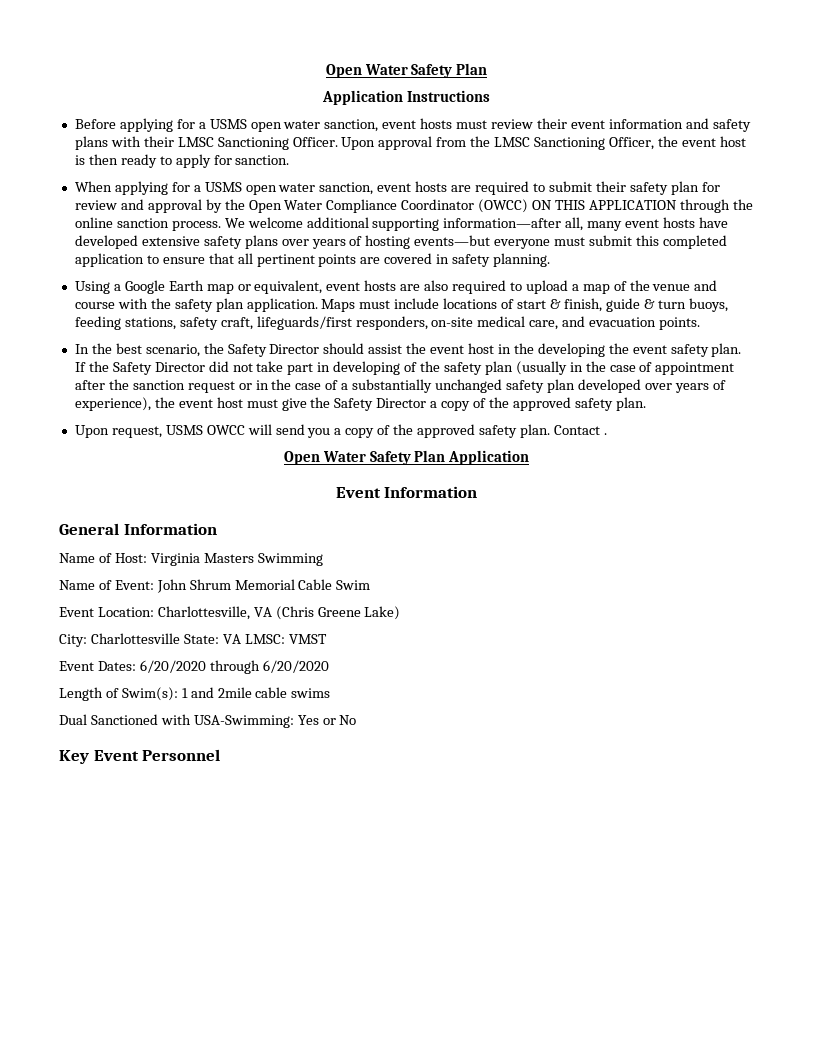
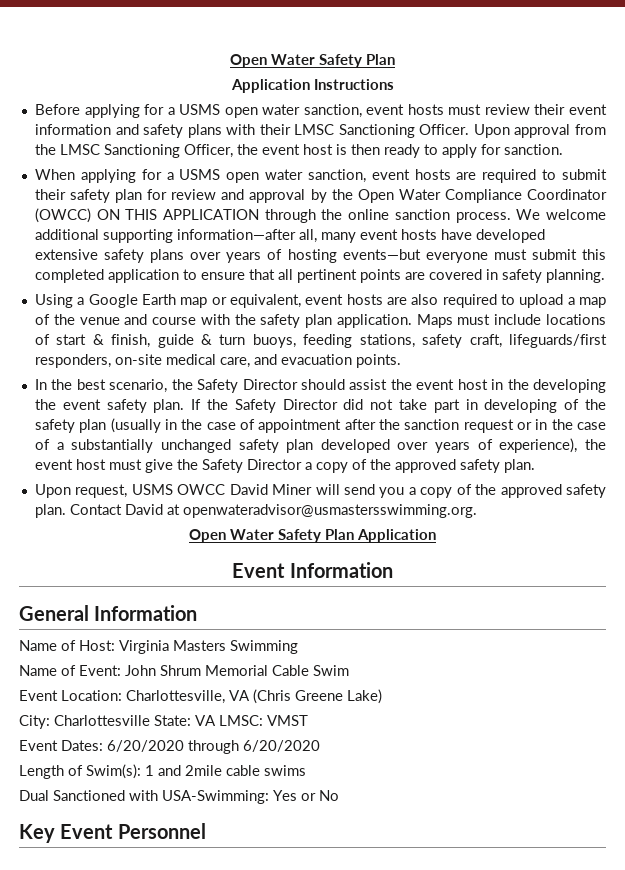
- Upon request, USMS OWCC will send you a copy of the approved safety plan.
+ Upon request, USMS OWCC David Miner will send you a copy of the approved safety plan.
- Contact .
+ Contact David at openwateradvisor@usmastersswimming.org.

